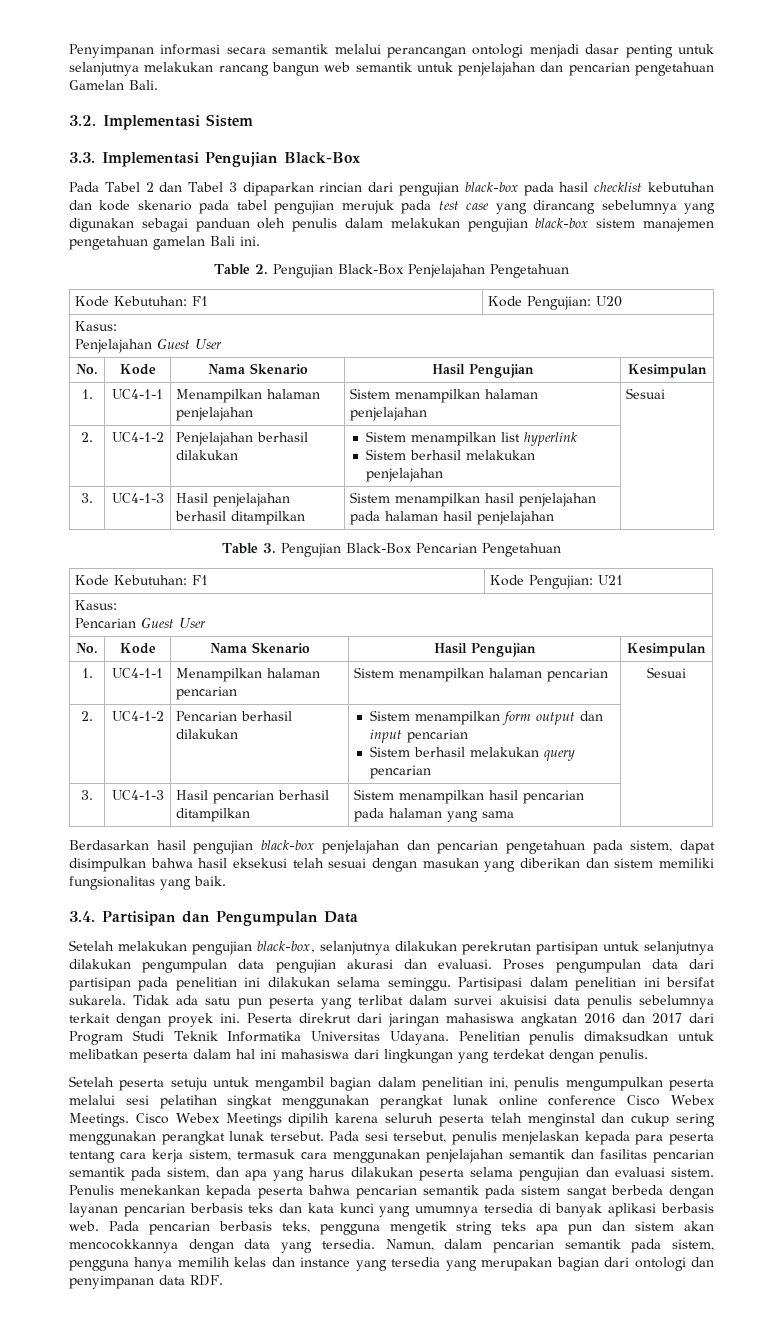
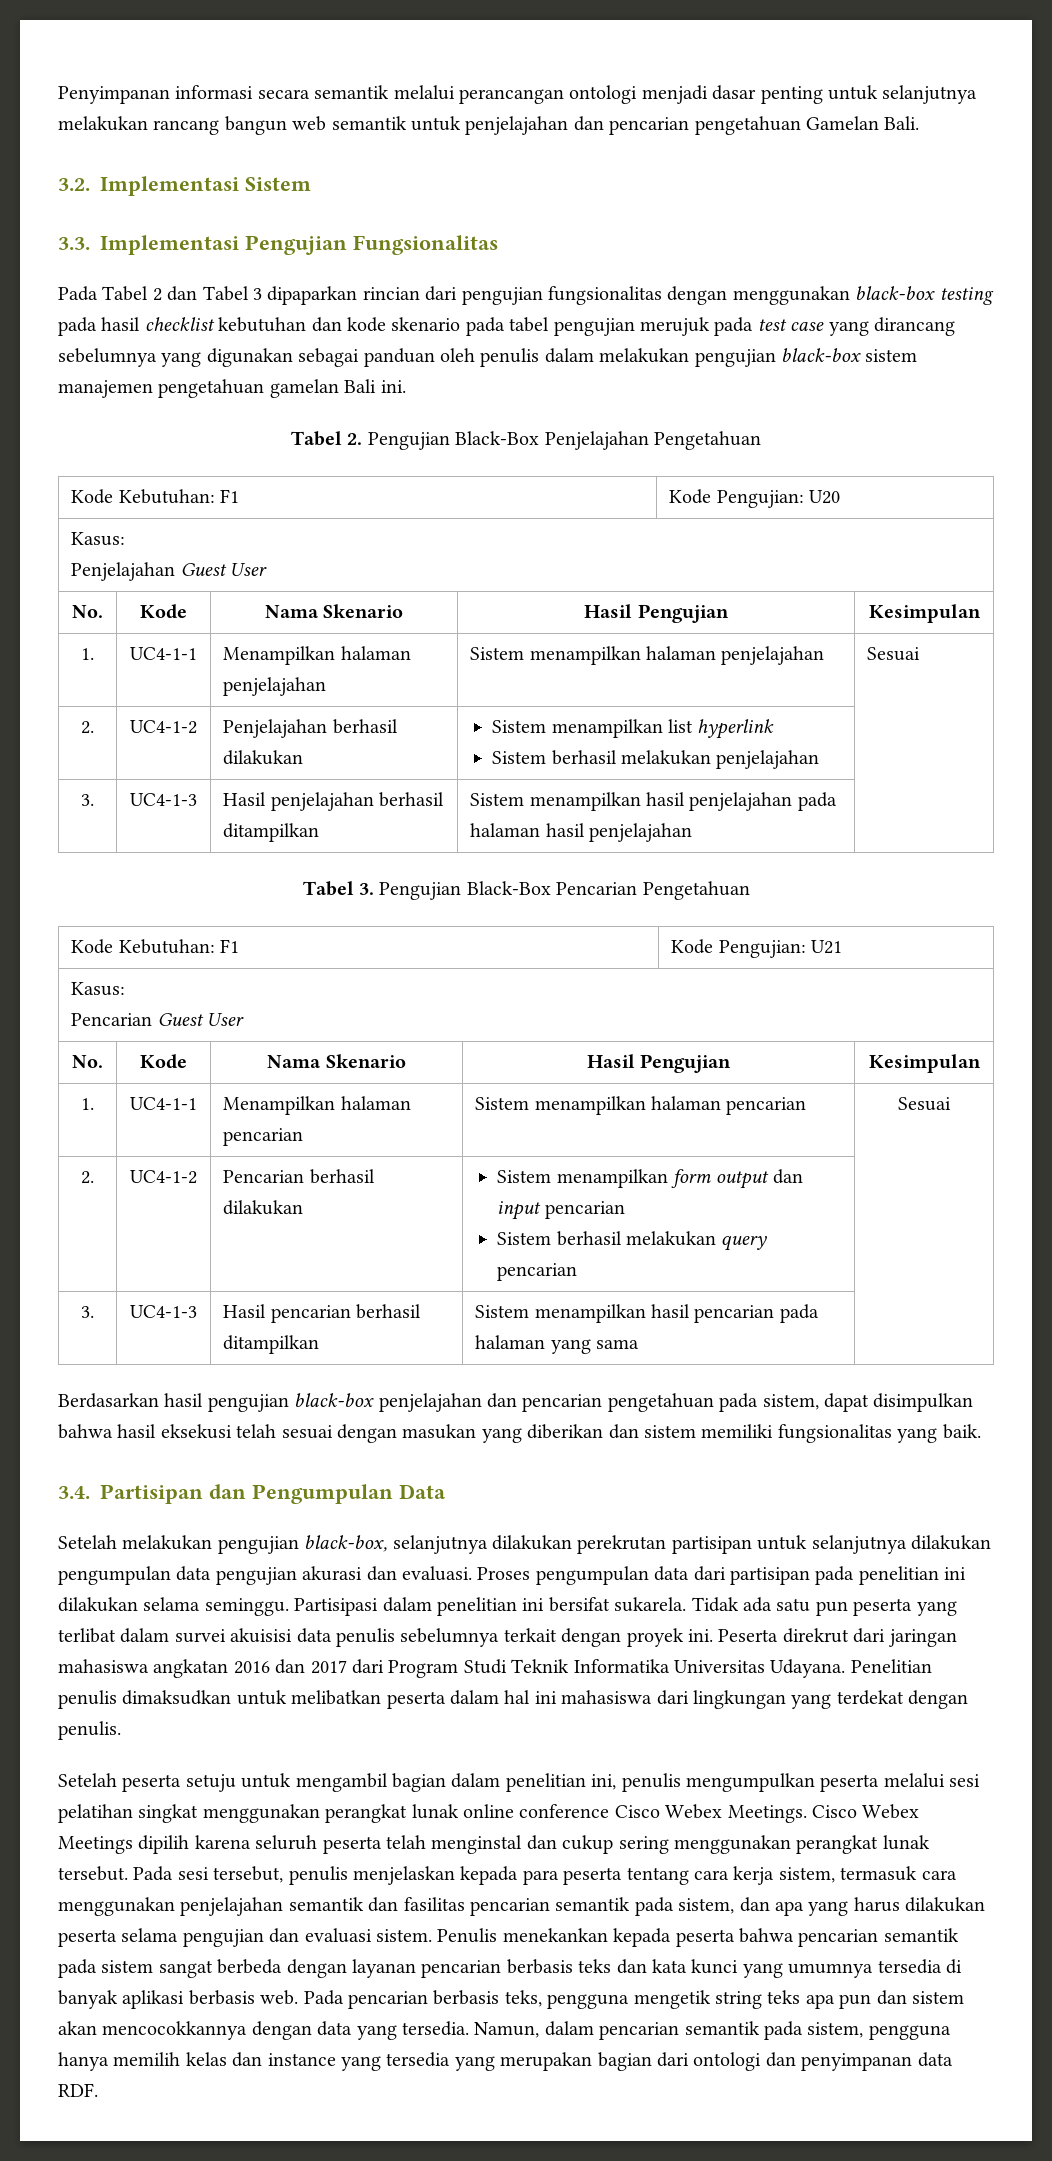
- 3.3. Implementasi Pengujian Black-Box
+ 3.3. Implementasi Pengujian Fungsionalitas
- Pada Tabel 2 dan Tabel 3 dipaparkan rincian dari pengujian black-box pada hasil checklist kebutuhan dan kode skenario pada tabel pengujian merujuk pada test case yang dirancang sebelumnya yang digunakan sebagai panduan oleh penulis dalam melakukan pengujian black-box sistem manajemen pengetahuan gamelan Bali ini.
+ Pada Tabel 2 dan Tabel 3 dipaparkan rincian dari pengujian fungsionalitas dengan menggunakan black-box testing pada hasil checklist kebutuhan dan kode skenario pada tabel pengujian merujuk pada test case yang dirancang sebelumnya yang digunakan sebagai panduan oleh penulis dalam melakukan pengujian black-box sistem manajemen pengetahuan gamelan Bali ini.
- Table 2. Pengujian Black-Box Penjelajahan Pengetahuan
+ Tabel 2. Pengujian Black-Box Penjelajahan Pengetahuan
- Table 3. Pengujian Black-Box Pencarian Pengetahuan
+ Tabel 3. Pengujian Black-Box Pencarian Pengetahuan

